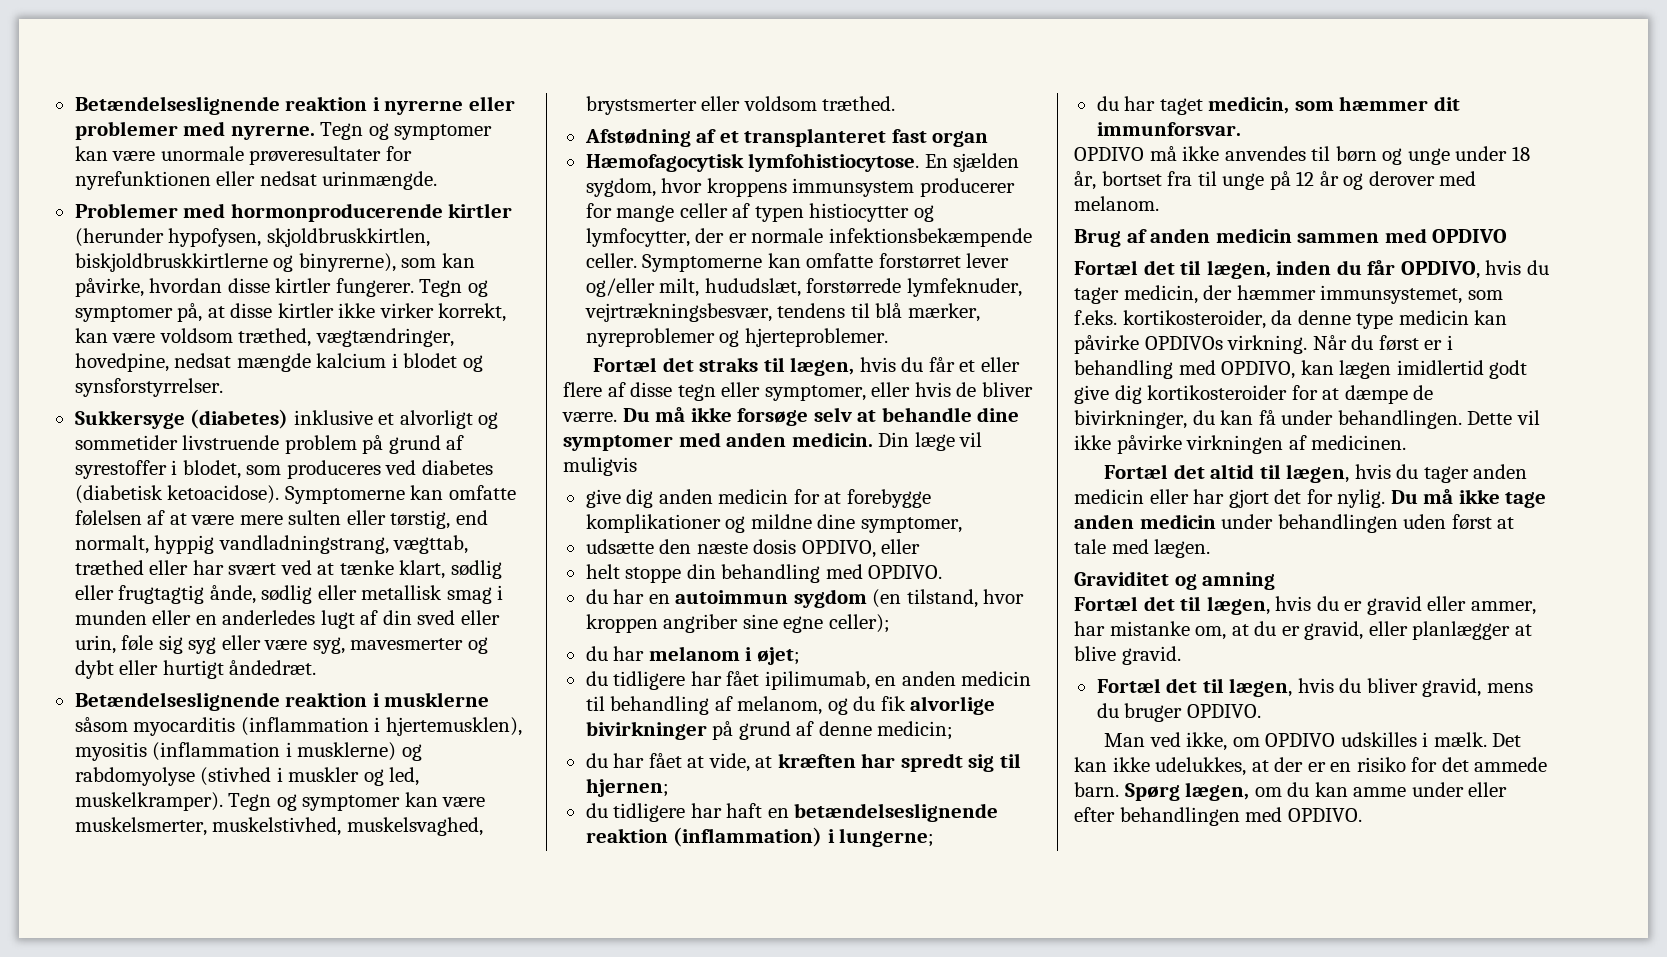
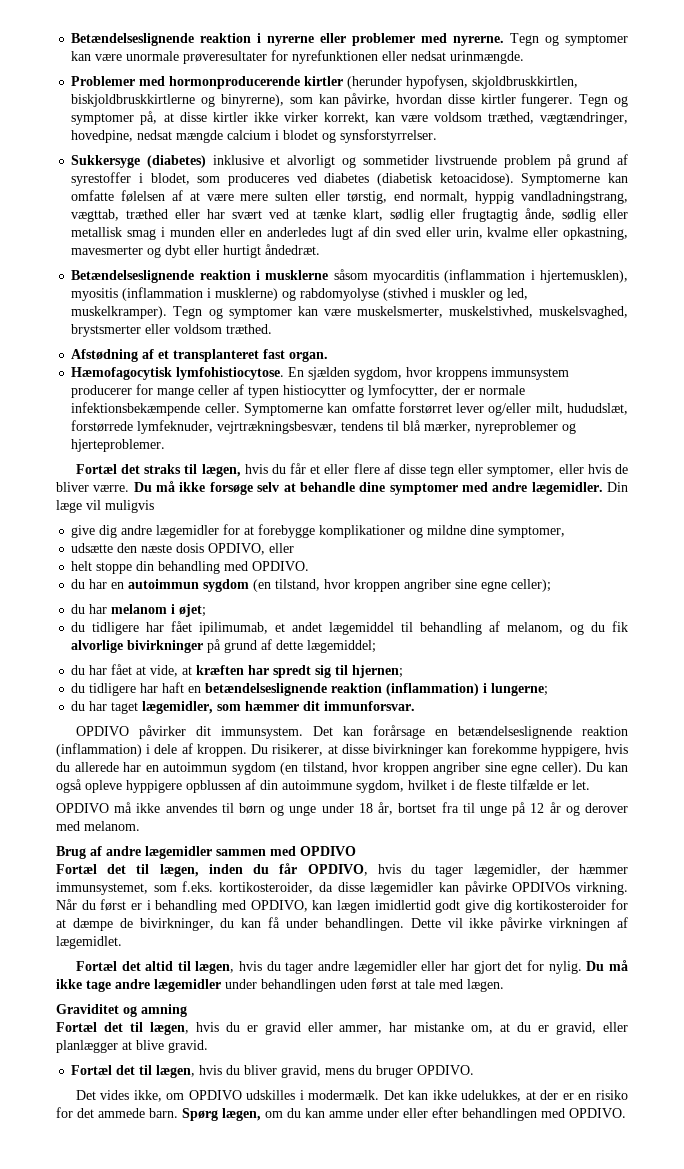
- Tegn og symptomer på, at disse kirtler ikke virker korrekt, kan være voldsom træthed, vægtændringer, hovedpine, nedsat mængde kalcium i blodet og synsforstyrrelser.
+ Tegn og symptomer på, at disse kirtler ikke virker korrekt, kan være voldsom træthed, vægtændringer, hovedpine, nedsat mængde calcium i blodet og synsforstyrrelser.
- Symptomerne kan omfatte følelsen af at være mere sulten eller tørstig, end normalt, hyppig vandladningstrang, vægttab, træthed eller har svært ved at tænke klart, sødlig eller frugtagtig ånde, sødlig eller metallisk smag i munden eller en anderledes lugt af din sved eller urin, føle sig syg eller være syg, mavesmerter og dybt eller hurtigt åndedræt.
+ Symptomerne kan omfatte følelsen af at være mere sulten eller tørstig, end normalt, hyppig vandladningstrang, vægttab, træthed eller har svært ved at tænke klart, sødlig eller frugtagtig ånde, sødlig eller metallisk smag i munden eller en anderledes lugt af din sved eller urin, kvalme eller opkastning, mavesmerter og dybt eller hurtigt åndedræt.
- Afstødning af et transplanteret fast organ
+ Afstødning af et transplanteret fast organ.
- Du må ikke forsøge selv at behandle dine symptomer med anden medicin.
+ Du må ikke forsøge selv at behandle dine symptomer med andre lægemidler.
- give dig anden medicin for at forebygge komplikationer og mildne dine symptomer,
+ give dig andre lægemidler for at forebygge komplikationer og mildne dine symptomer,
- du tidligere har fået ipilimumab, en anden medicin til behandling af melanom, og du fik alvorlige bivirkninger på grund af denne medicin;
+ du tidligere har fået ipilimumab, et andet lægemiddel til behandling af melanom, og du fik alvorlige bivirkninger på grund af dette lægemiddel;
- du har taget medicin, som hæmmer dit immunforsvar.
+ du har taget lægemidler, som hæmmer dit immunforsvar.
+ OPDIVO påvirker dit immunsystem. Det kan forårsage en betændelseslignende reaktion (inflammation) i dele af kroppen. Du risikerer, at disse bivirkninger kan forekomme hyppigere, hvis du allerede har en autoimmun sygdom (en tilstand, hvor kroppen angriber sine egne celler). Du kan også opleve hyppigere opblussen af din autoimmune sygdom, hvilket i de fleste tilfælde er let.
- Brug af anden medicin sammen med OPDIVO
+ Brug af andre lægemidler sammen med OPDIVO
- Fortæl det til lægen, inden du får OPDIVO, hvis du tager medicin, der hæmmer immunsystemet, som f.eks. kortikosteroider, da denne type medicin kan påvirke OPDIVOs virkning.
+ Fortæl det til lægen, inden du får OPDIVO, hvis du tager lægemidler, der hæmmer immunsystemet, som f.eks. kortikosteroider, da disse lægemidler kan påvirke OPDIVOs virkning.
- Dette vil ikke påvirke virkningen af medicinen.
+ Dette vil ikke påvirke virkningen af lægemidlet.
- Fortæl det altid til lægen, hvis du tager anden medicin eller har gjort det for nylig.
+ Fortæl det altid til lægen, hvis du tager andre lægemidler eller har gjort det for nylig.
- Du må ikke tage anden medicin under behandlingen uden først at tale med lægen.
+ Du må ikke tage andre lægemidler under behandlingen uden først at tale med lægen.
- Man ved ikke, om OPDIVO udskilles i mælk.
+ Det vides ikke, om OPDIVO udskilles i modermælk.

